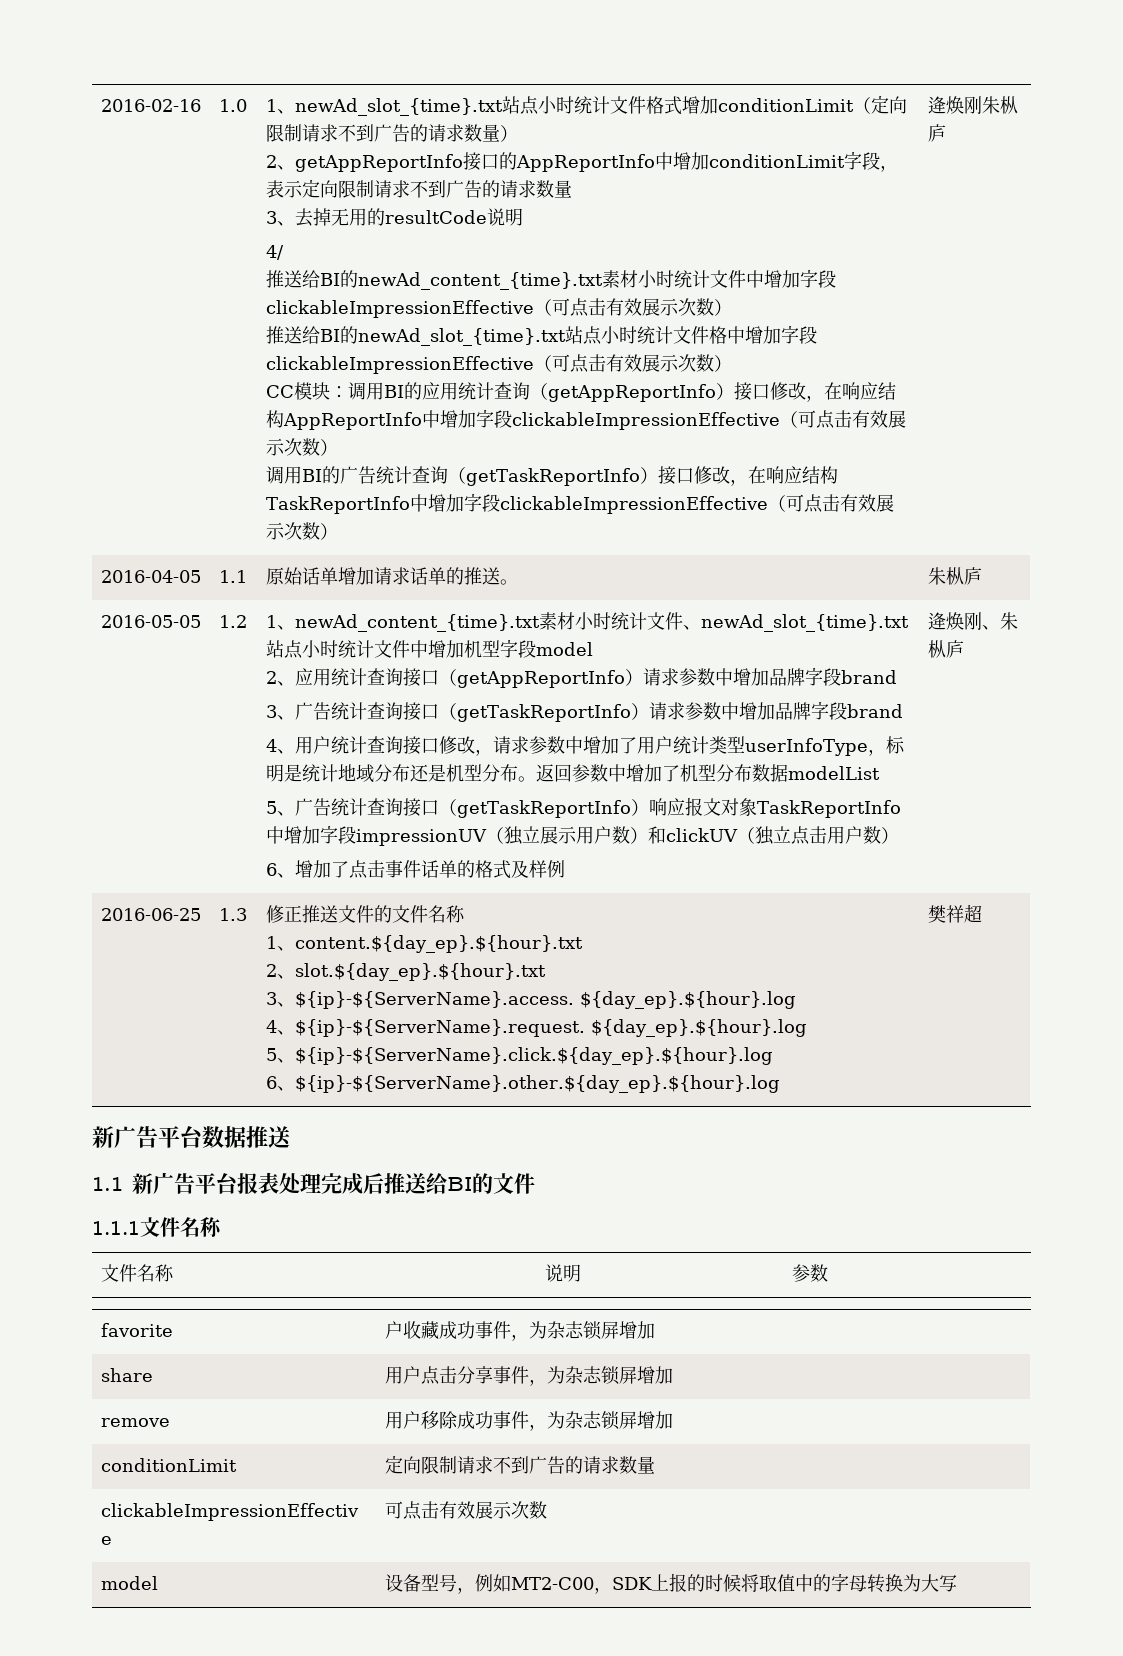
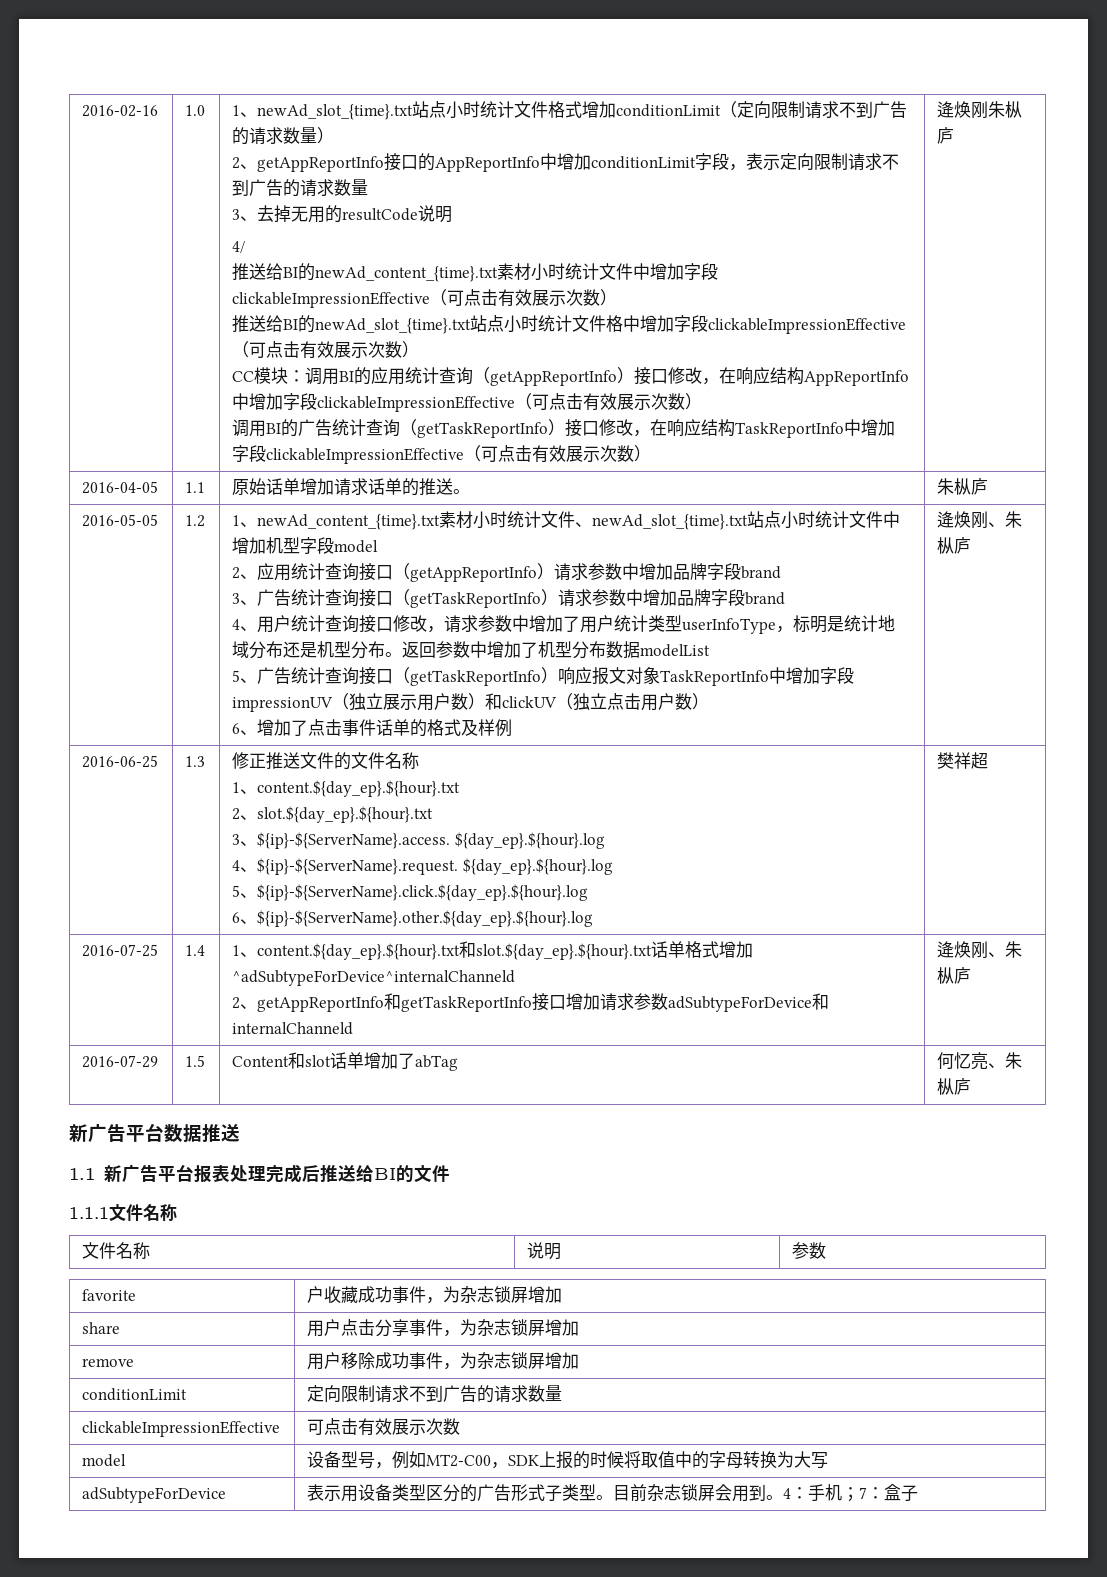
+ 2016-07-25 | 1.4 | 1、content.${day_ep}.${hour}.txt和slot.${day_ep}.${hour}.txt话单格式增加^adSubtypeForDevice^internalChanneld
+ 2、getAppReportInfo和getTaskReportInfo接口增加请求参数adSubtypeForDevice和internalChanneld | 逄焕刚、朱枞庐
+ 2016-07-29 | 1.5 | Content和slot话单增加了abTag | 何忆亮、朱枞庐
+ adSubtypeForDevice | 表示用设备类型区分的广告形式子类型。目前杂志锁屏会用到。4：手机；7：盒子

